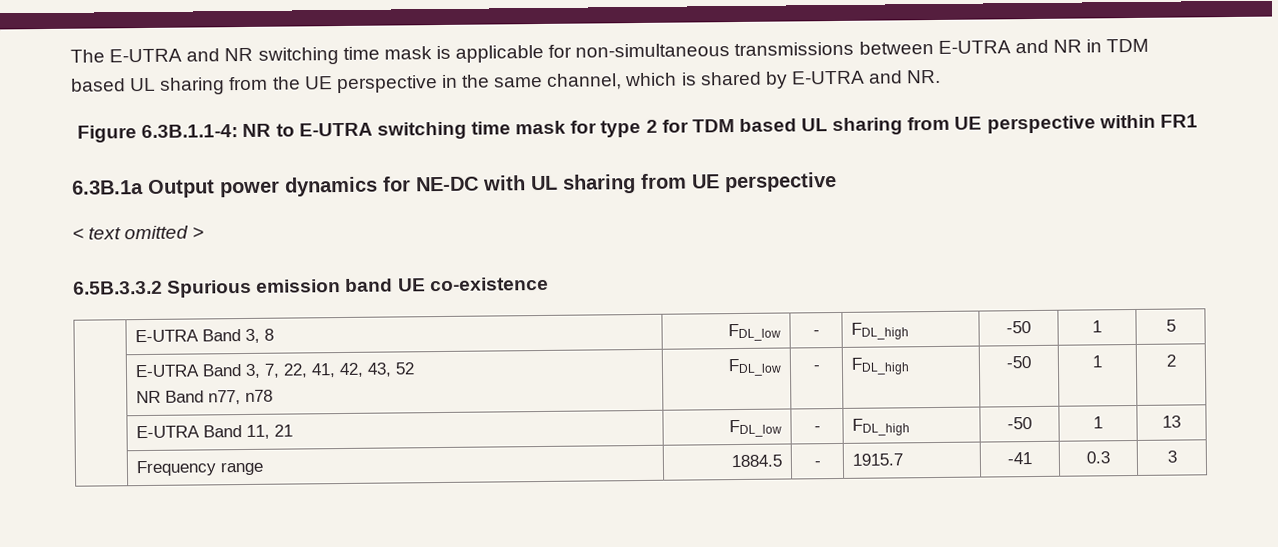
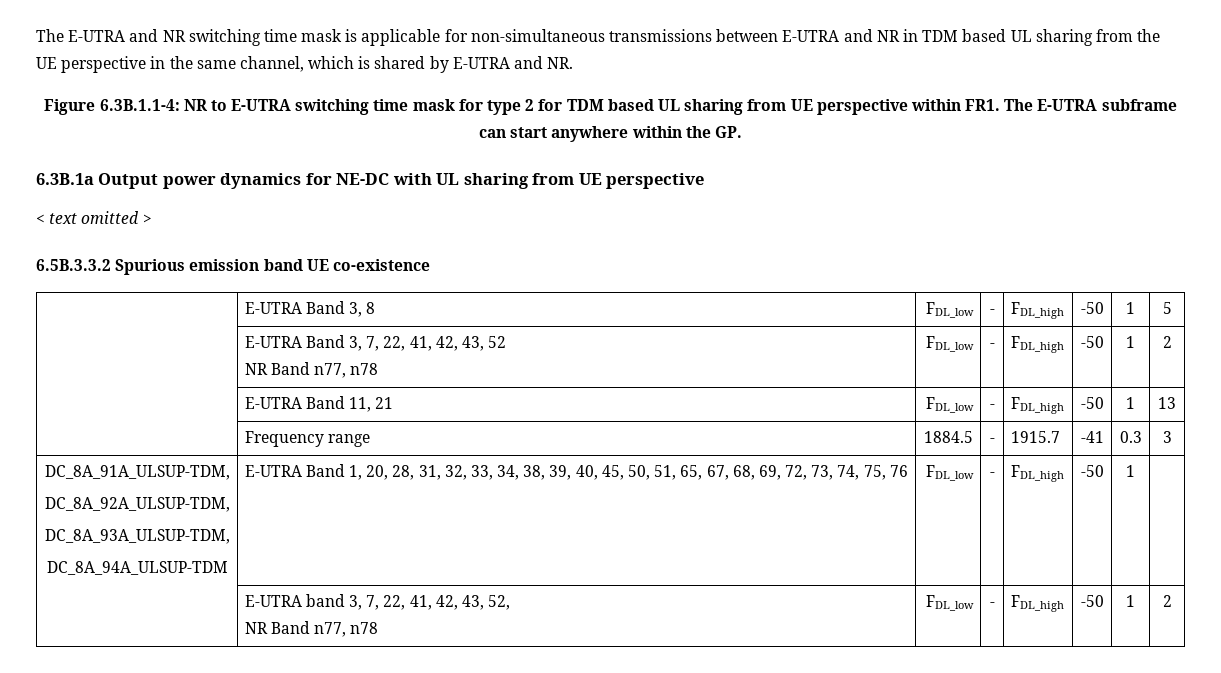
- Figure 6.3B.1.1-4: NR to E-UTRA switching time mask for type 2 for TDM based UL sharing from UE perspective within FR1
+ Figure 6.3B.1.1-4: NR to E-UTRA switching time mask for type 2 for TDM based UL sharing from UE perspective within FR1. The E-UTRA subframe can start anywhere within the GP.
+ DC_8A_91A_ULSUP-TDM,
+ DC_8A_92A_ULSUP-TDM,
+ DC_8A_93A_ULSUP-TDM,
+ DC_8A_94A_ULSUP-TDM | E-UTRA Band 1, 20, 28, 31, 32, 33, 34, 38, 39, 40, 45, 50, 51, 65, 67, 68, 69, 72, 73, 74, 75, 76 | FDL_low | - | FDL_high | -50 | 1 |
+ | E-UTRA band 3, 7, 22, 41, 42, 43, 52,
+ NR Band n77, n78 | FDL_low | - | FDL_high | -50 | 1 | 2

